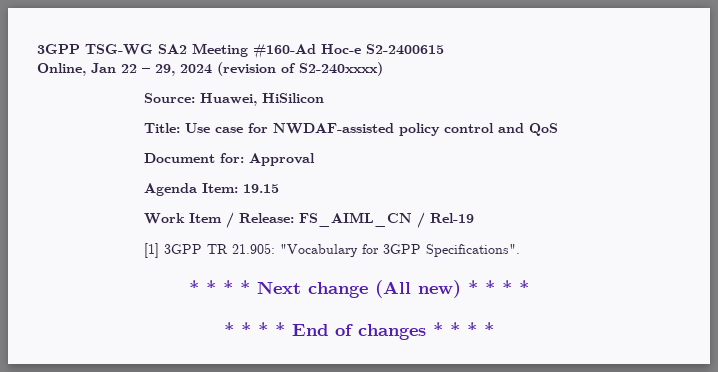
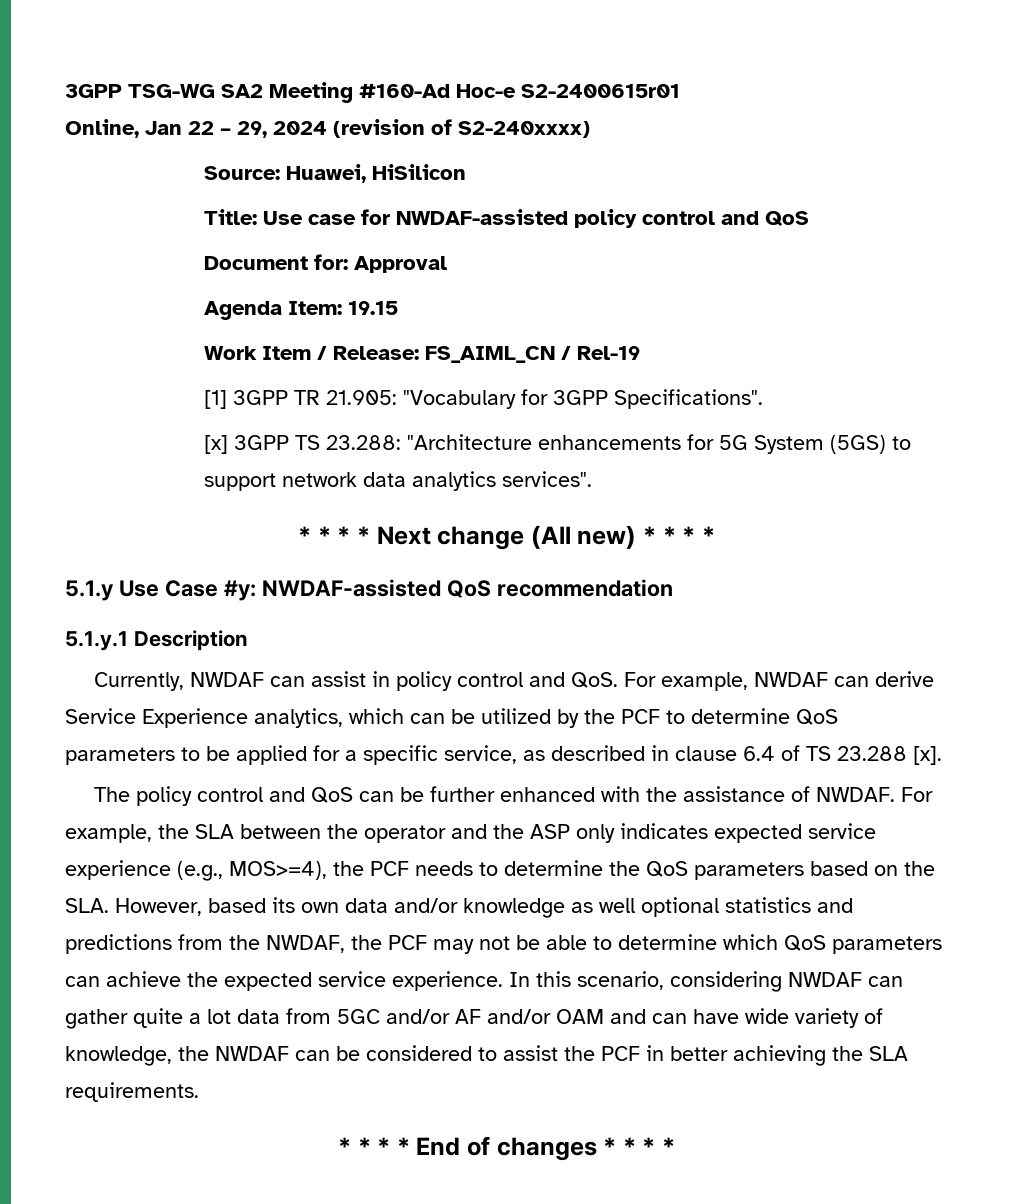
- 3GPP TSG-WG SA2 Meeting #160-Ad Hoc-e S2-2400615
+ 3GPP TSG-WG SA2 Meeting #160-Ad Hoc-e S2-2400615r01
+ [x] 3GPP TS 23.288: "Architecture enhancements for 5G System (5GS) to support network data analytics services".
+ 5.1.y Use Case #y: NWDAF-assisted QoS recommendation
+ 5.1.y.1 Description
+ Currently, NWDAF can assist in policy control and QoS. For example, NWDAF can derive Service Experience analytics, which can be utilized by the PCF to determine QoS parameters to be applied for a specific service, as described in clause 6.4 of TS 23.288 [x].
+ The policy control and QoS can be further enhanced with the assistance of NWDAF. For example, the SLA between the operator and the ASP only indicates expected service experience (e.g., MOS>=4), the PCF needs to determine the QoS parameters based on the SLA. However, based its own data and/or knowledge as well optional statistics and predictions from the NWDAF, the PCF may not be able to determine which QoS parameters can achieve the expected service experience. In this scenario, considering NWDAF can gather quite a lot data from 5GC and/or AF and/or OAM and can have wide variety of knowledge, the NWDAF can be considered to assist the PCF in better achieving the SLA requirements.

